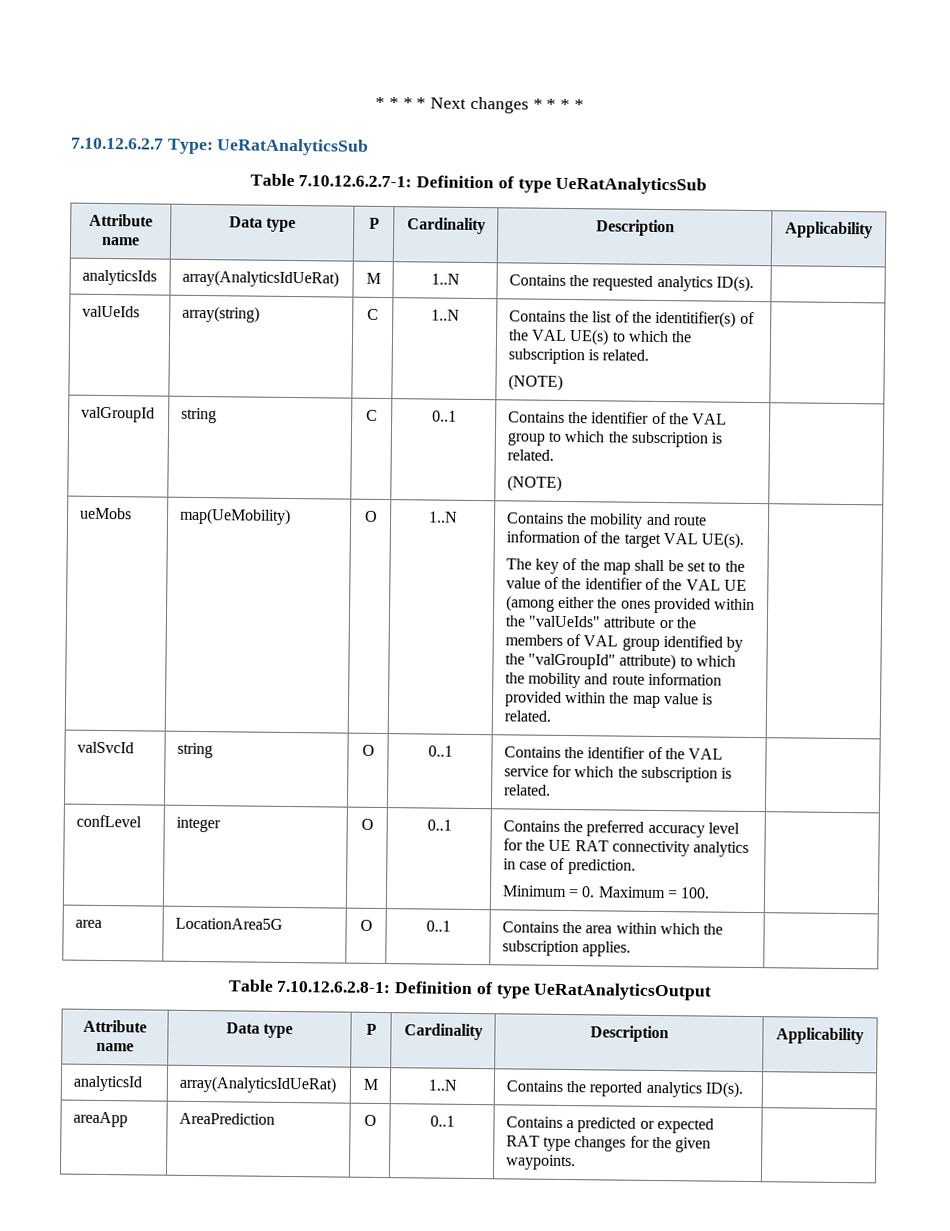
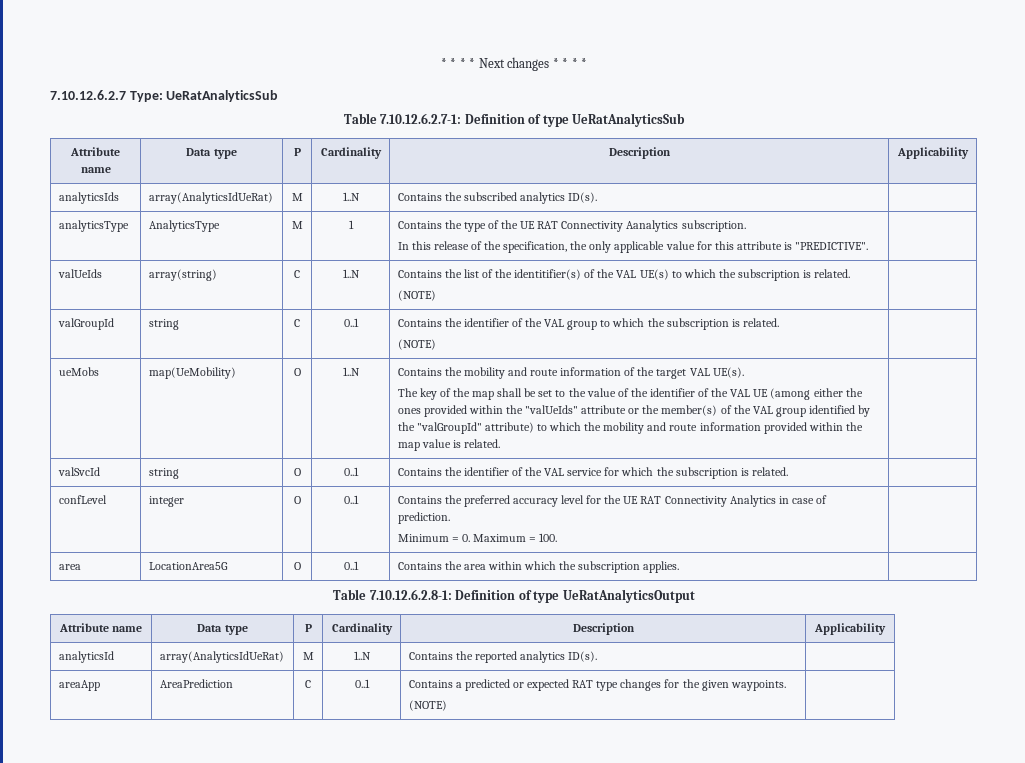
- analyticsIds | array(AnalyticsIdUeRat) | M | 1..N | Contains the requested analytics ID(s). |
+ analyticsIds | array(AnalyticsIdUeRat) | M | 1..N | Contains the subscribed analytics ID(s). |
+ analyticsType | AnalyticsType | M | 1 | Contains the type of the UE RAT Connectivity Aanalytics subscription.
+ In this release of the specification, the only applicable value for this attribute is "PREDICTIVE". |
- The key of the map shall be set to the value of the identifier of the VAL UE (among either the ones provided within the "valUeIds" attribute or the members of VAL group identified by the "valGroupId" attribute) to which the mobility and route information provided within the map value is related.
+ The key of the map shall be set to the value of the identifier of the VAL UE (among either the ones provided within the "valUeIds" attribute or the member(s) of the VAL group identified by the "valGroupId" attribute) to which the mobility and route information provided within the map value is related.
- confLevel | integer | O | 0..1 | Contains the preferred accuracy level for the UE RAT connectivity analytics in case of prediction.
+ confLevel | integer | O | 0..1 | Contains the preferred accuracy level for the UE RAT Connectivity Analytics in case of prediction.
- areaApp | AreaPrediction | O | 0..1 | Contains a predicted or expected RAT type changes for the given waypoints. |
+ areaApp | AreaPrediction | C | 0..1 | Contains a predicted or expected RAT type changes for the given waypoints.
+ (NOTE) |

